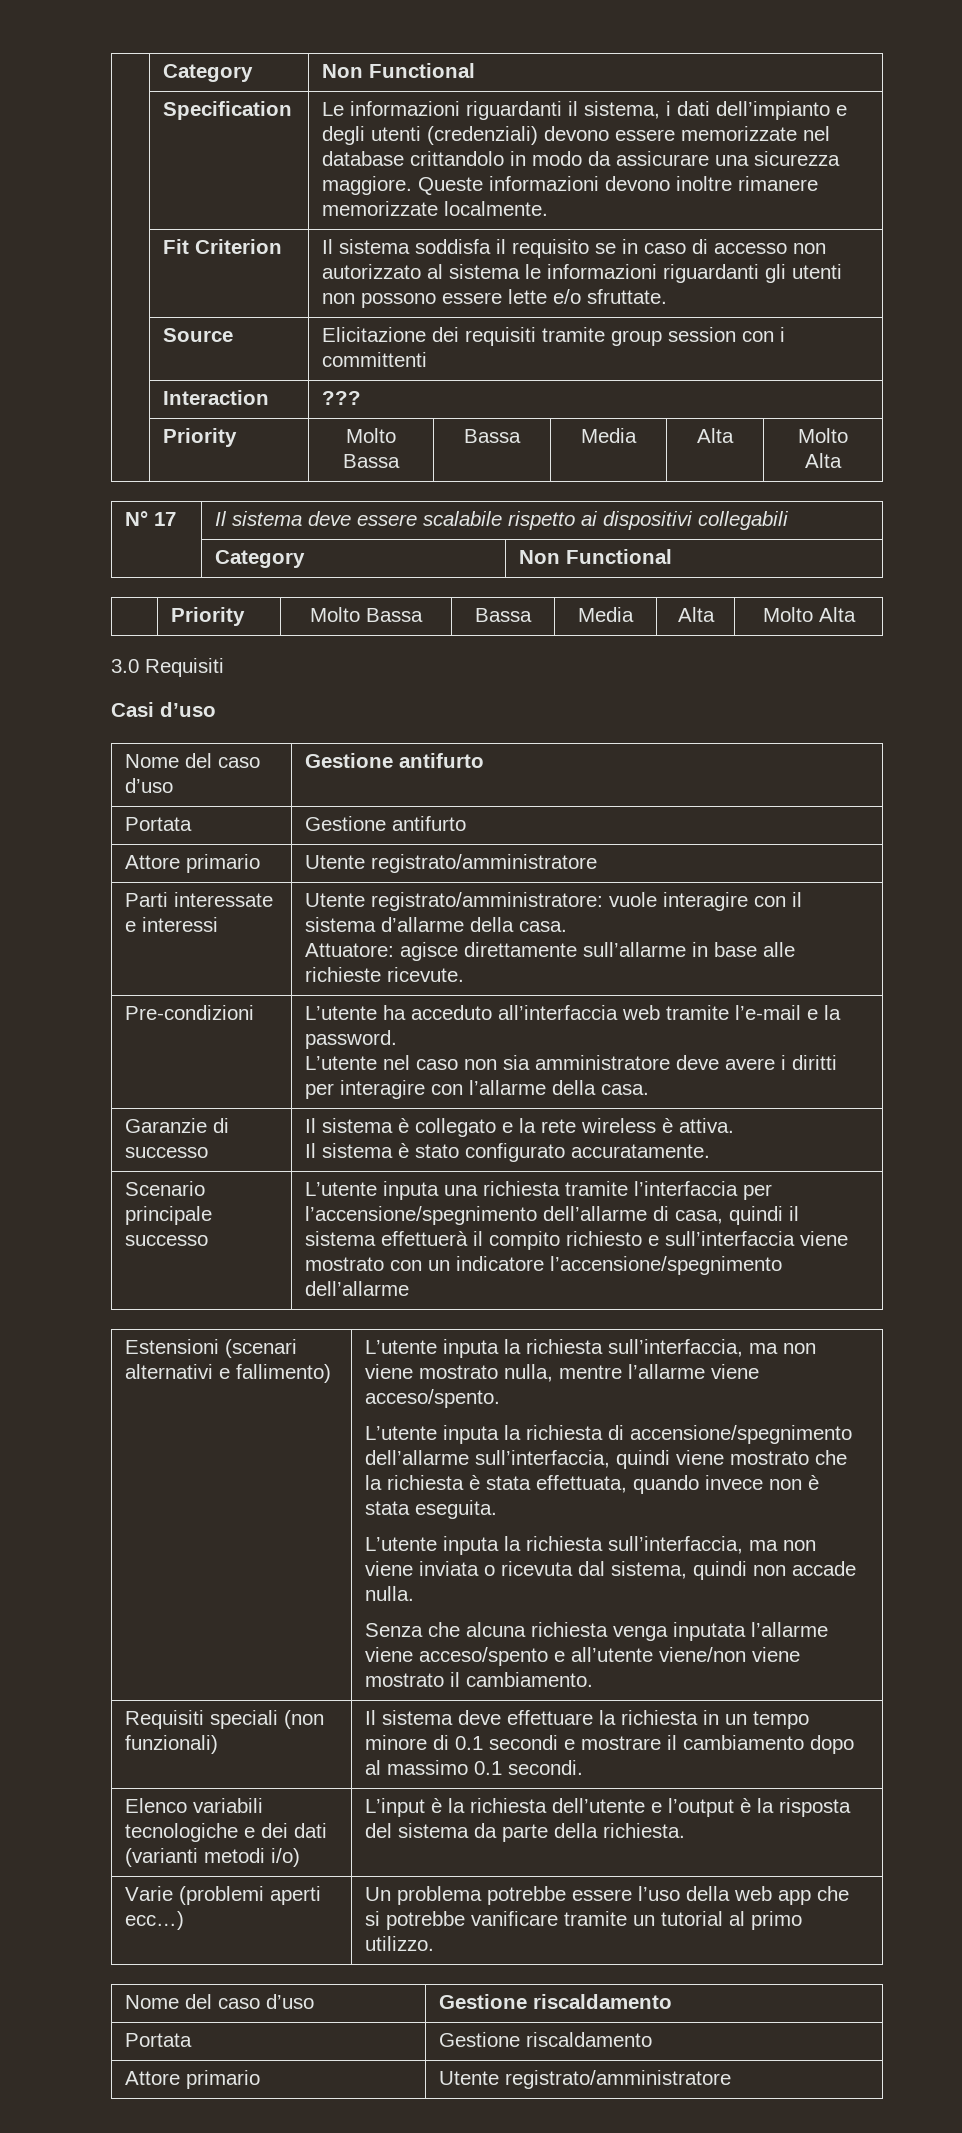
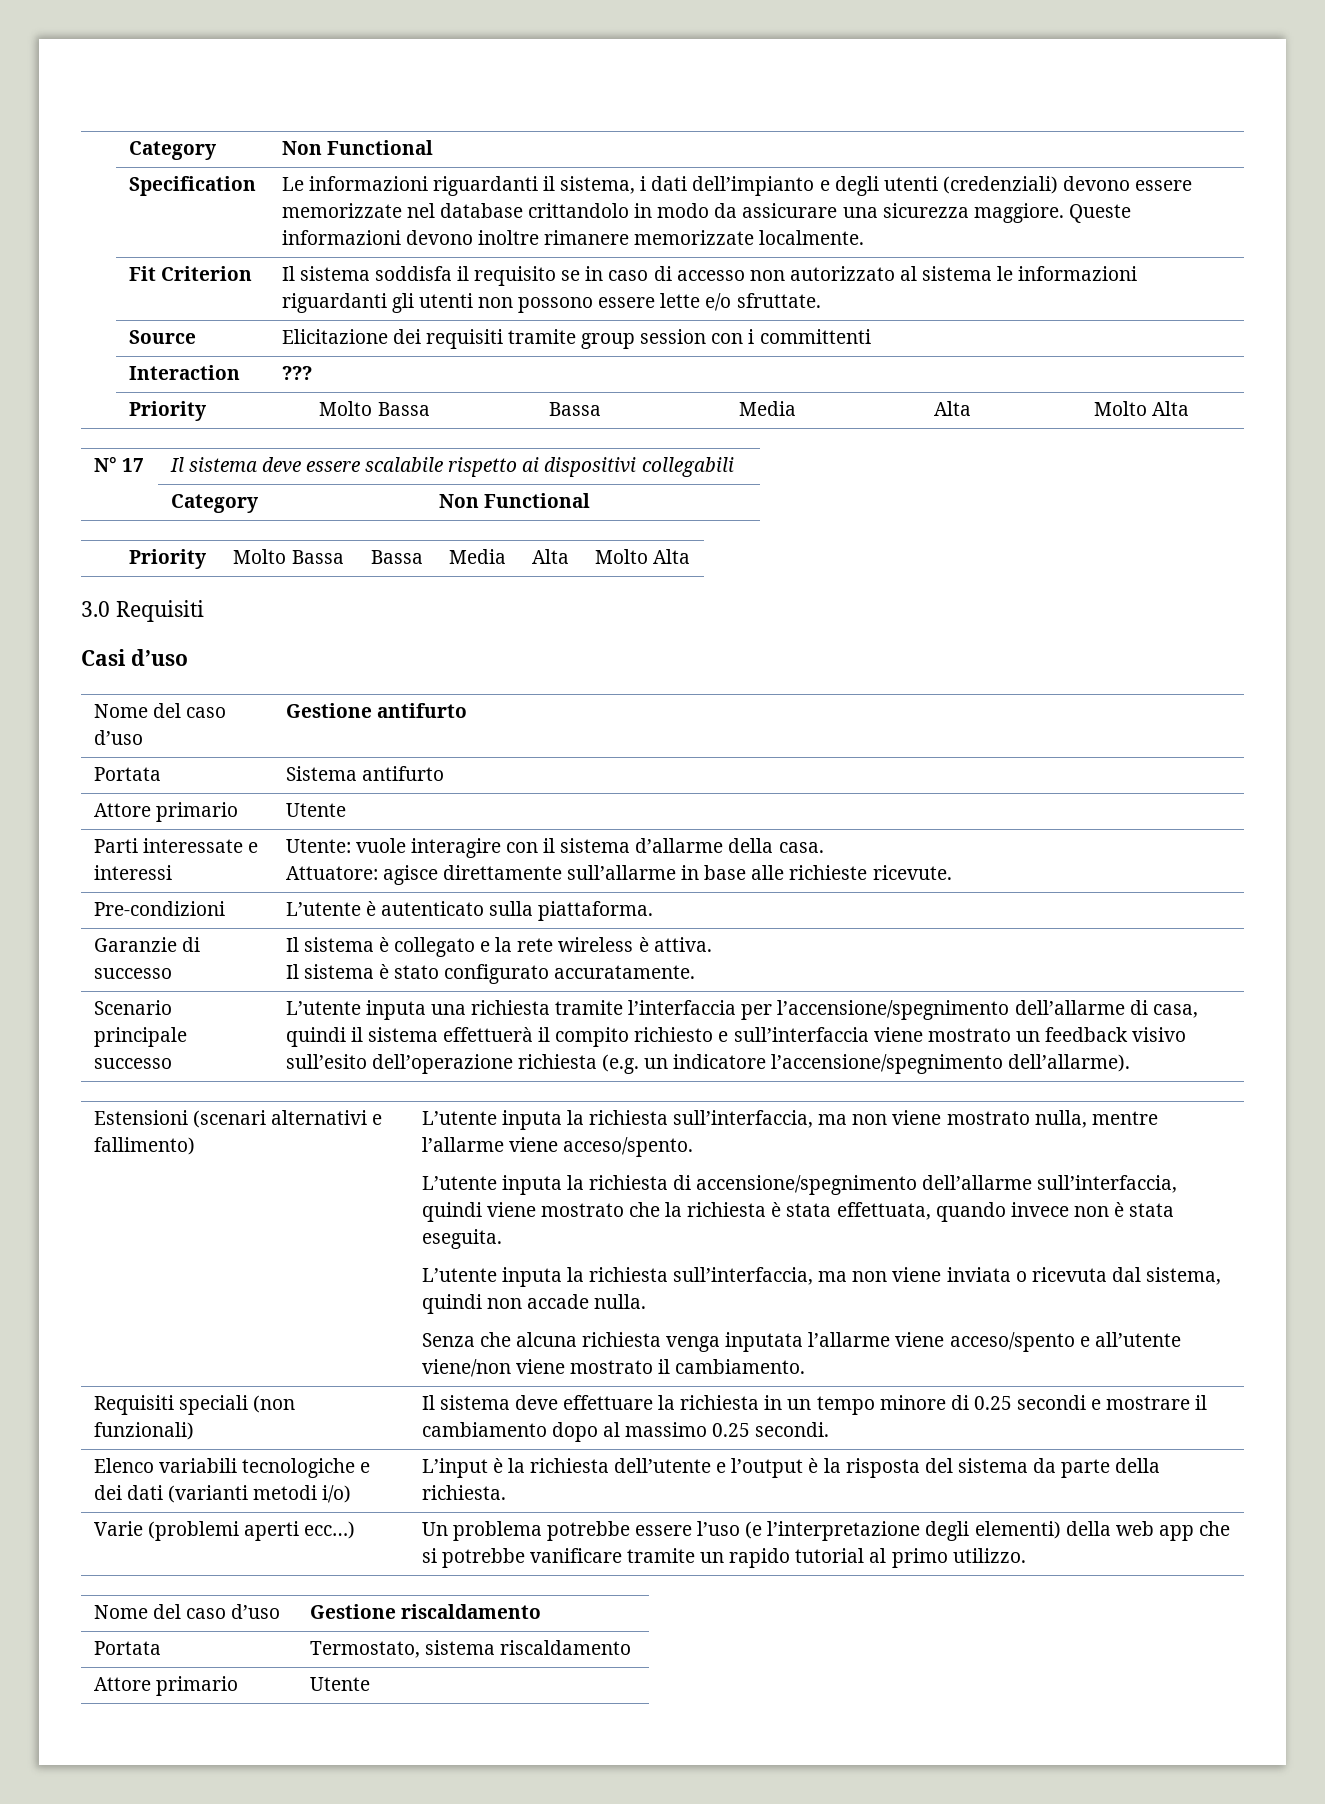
- Portata | Gestione antifurto
- Attore primario | Utente registrato/amministratore
+ Portata | Sistema antifurto
+ Attore primario | Utente
- Parti interessate e interessi | Utente registrato/amministratore: vuole interagire con il sistema d’allarme della casa.
+ Parti interessate e interessi | Utente: vuole interagire con il sistema d’allarme della casa.
- Pre-condizioni | L’utente ha acceduto all’interfaccia web tramite l’e-mail e la password.
- L’utente nel caso non sia amministratore deve avere i diritti per interagire con l’allarme della casa.
+ Pre-condizioni | L’utente è autenticato sulla piattaforma.
- Scenario principale successo | L’utente inputa una richiesta tramite l’interfaccia per l’accensione/spegnimento dell’allarme di casa, quindi il sistema effettuerà il compito richiesto e sull’interfaccia viene mostrato con un indicatore l’accensione/spegnimento dell’allarme
+ Scenario principale successo | L’utente inputa una richiesta tramite l’interfaccia per l’accensione/spegnimento dell’allarme di casa, quindi il sistema effettuerà il compito richiesto e sull’interfaccia viene mostrato un feedback visivo sull’esito dell’operazione richiesta (e.g. un indicatore l’accensione/spegnimento dell’allarme).
- Requisiti speciali (non funzionali) | Il sistema deve effettuare la richiesta in un tempo minore di 0.1 secondi e mostrare il cambiamento dopo al massimo 0.1 secondi.
+ Requisiti speciali (non funzionali) | Il sistema deve effettuare la richiesta in un tempo minore di 0.25 secondi e mostrare il cambiamento dopo al massimo 0.25 secondi.
- Varie (problemi aperti ecc…) | Un problema potrebbe essere l’uso della web app che si potrebbe vanificare tramite un tutorial al primo utilizzo.
+ Varie (problemi aperti ecc…) | Un problema potrebbe essere l’uso (e l’interpretazione degli elementi) della web app che si potrebbe vanificare tramite un rapido tutorial al primo utilizzo.
- Portata | Gestione riscaldamento
- Attore primario | Utente registrato/amministratore
+ Portata | Termostato, sistema riscaldamento
+ Attore primario | Utente

